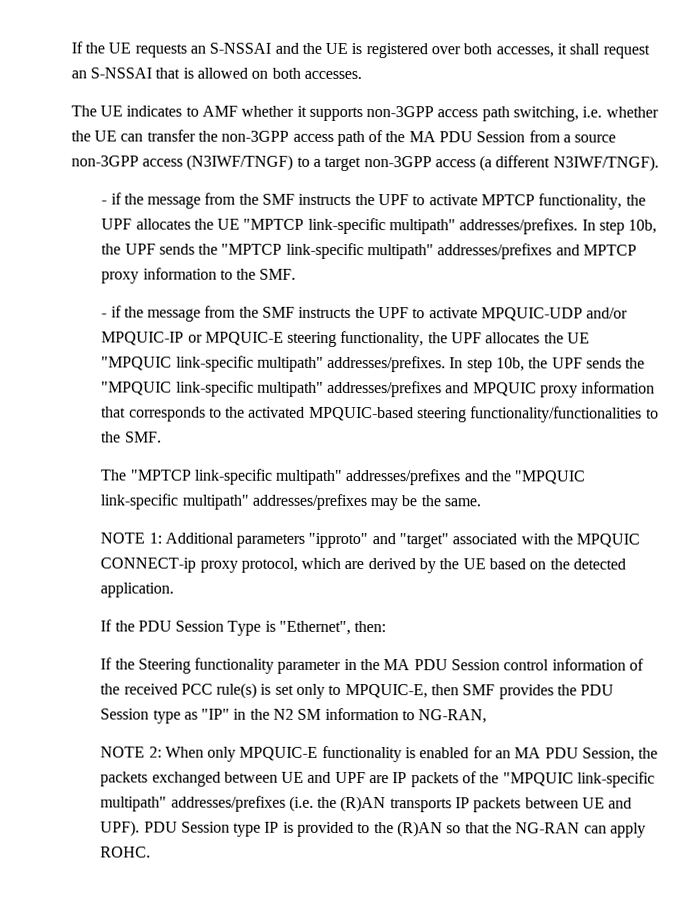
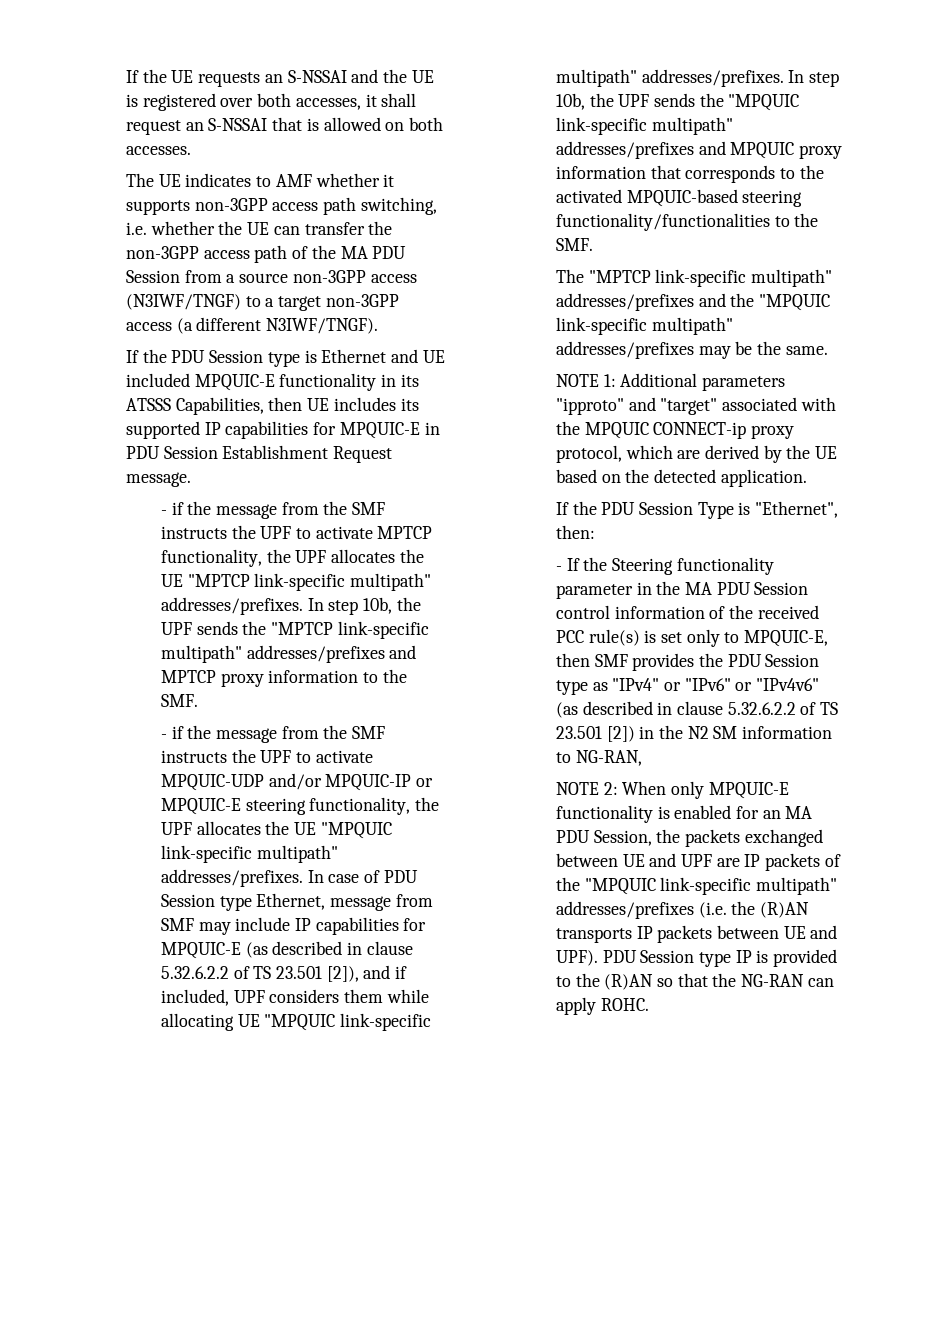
+ If the PDU Session type is Ethernet and UE included MPQUIC-E functionality in its ATSSS Capabilities, then UE includes its supported IP capabilities for MPQUIC-E in PDU Session Establishment Request message.
- In step 10b, the UPF sends the "MPQUIC link-specific multipath" addresses/prefixes and MPQUIC proxy information that corresponds to the activated MPQUIC-based steering functionality/functionalities to the SMF.
+ In case of PDU Session type Ethernet, message from SMF may include IP capabilities for MPQUIC-E (as described in clause 5.32.6.2.2 of TS 23.501 [2]), and if included, UPF considers them while allocating UE "MPQUIC link-specific multipath" addresses/prefixes. In step 10b, the UPF sends the "MPQUIC link-specific multipath" addresses/prefixes and MPQUIC proxy information that corresponds to the activated MPQUIC-based steering functionality/functionalities to the SMF.
- If the Steering functionality parameter in the MA PDU Session control information of the received PCC rule(s) is set only to MPQUIC-E, then SMF provides the PDU Session type as "IP" in the N2 SM information to NG-RAN,
+ - If the Steering functionality parameter in the MA PDU Session control information of the received PCC rule(s) is set only to MPQUIC-E, then SMF provides the PDU Session type as "IPv4" or "IPv6" or "IPv4v6" (as described in clause 5.32.6.2.2 of TS 23.501 [2]) in the N2 SM information to NG-RAN,

